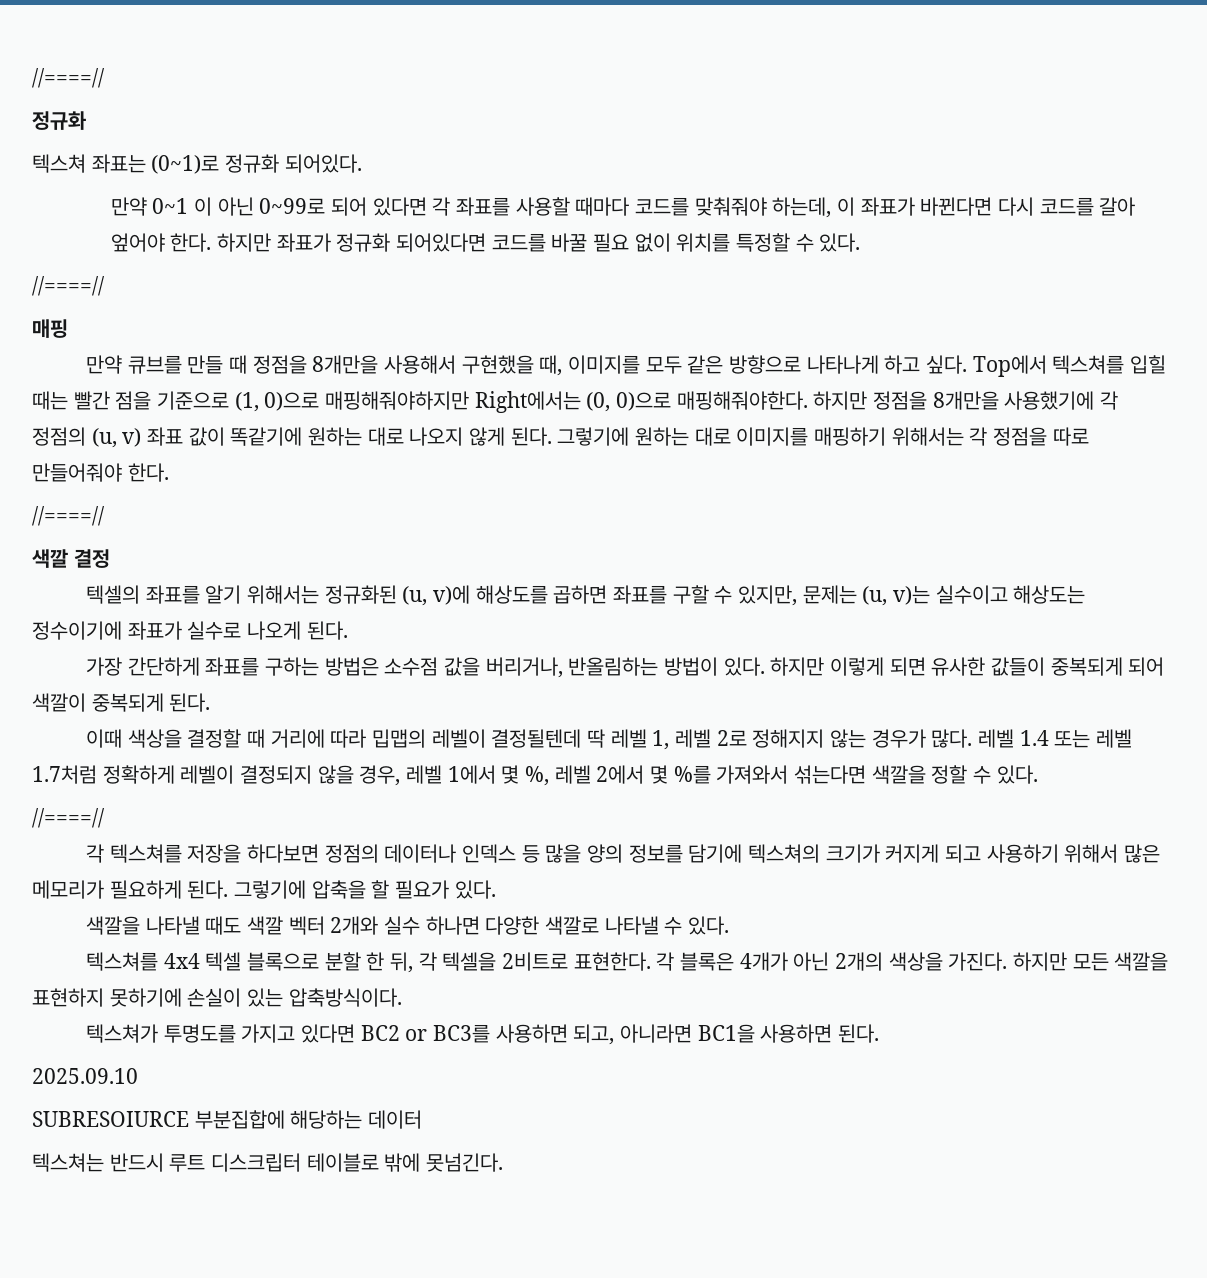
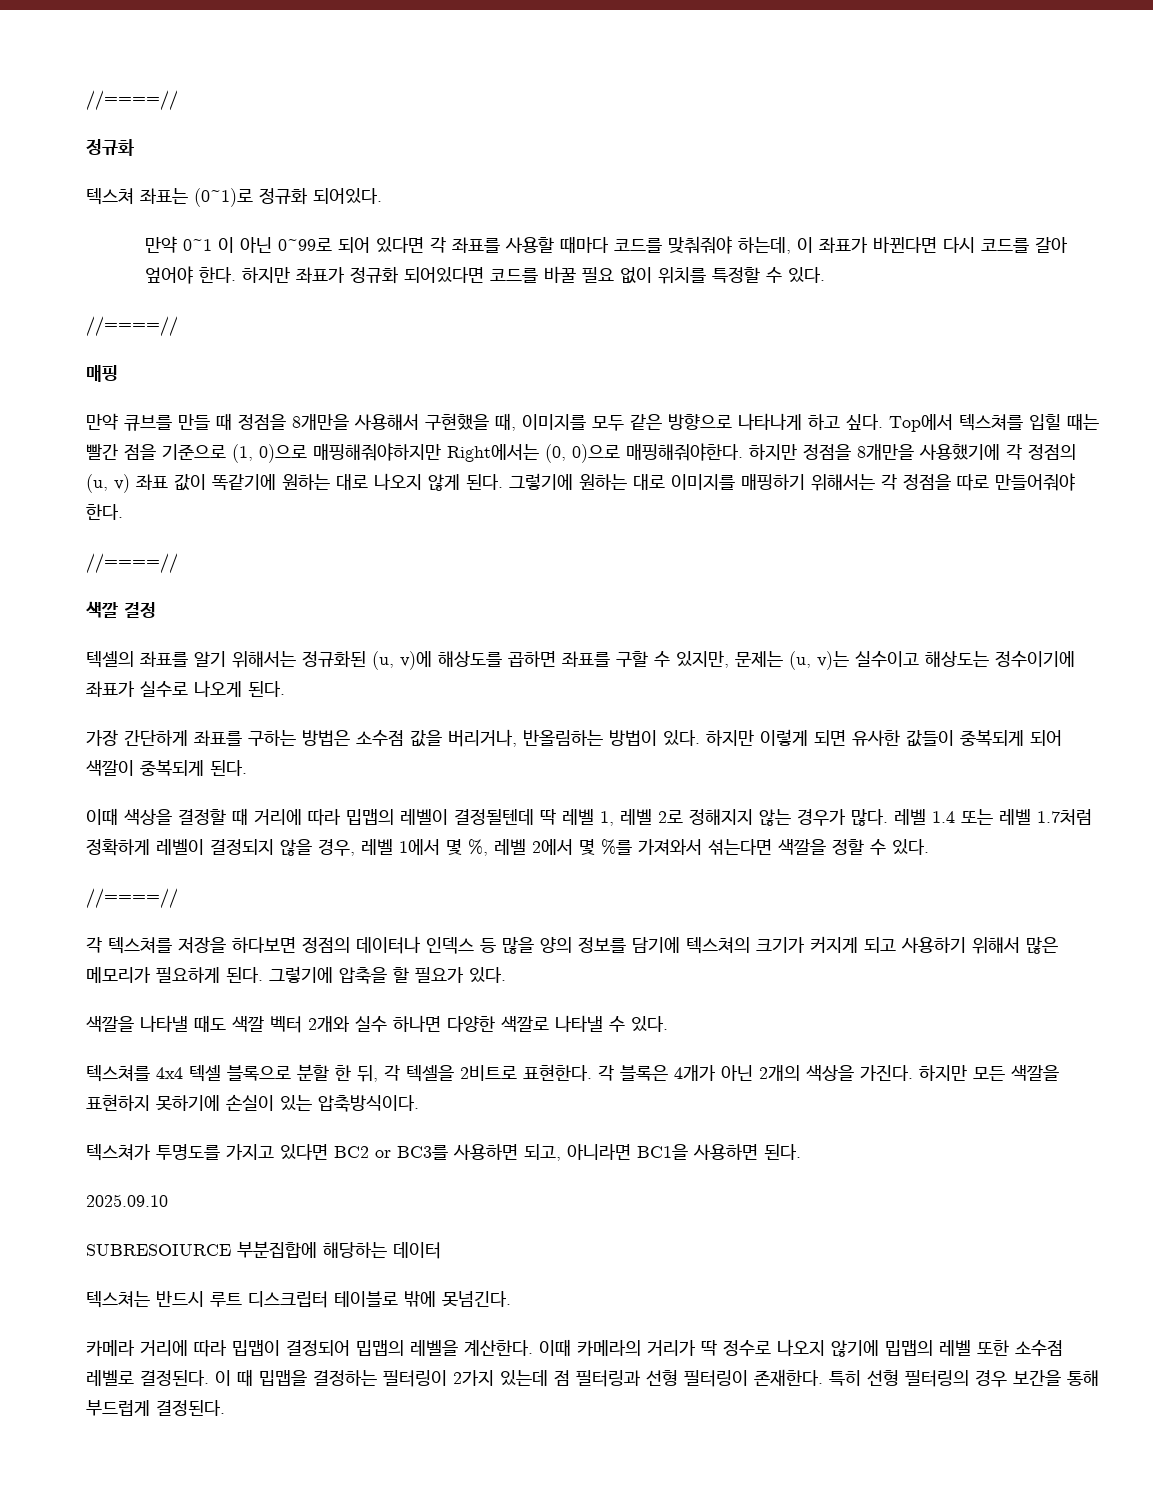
+ 카메라 거리에 따라 밉맵이 결정되어 밉맵의 레벨을 계산한다. 이때 카메라의 거리가 딱 정수로 나오지 않기에 밉맵의 레벨 또한 소수점 레벨로 결정된다. 이 때 밉맵을 결정하는 필터링이 2가지 있는데 점 필터링과 선형 필터링이 존재한다. 특히 선형 필터링의 경우 보간을 통해 부드럽게 결정된다.

